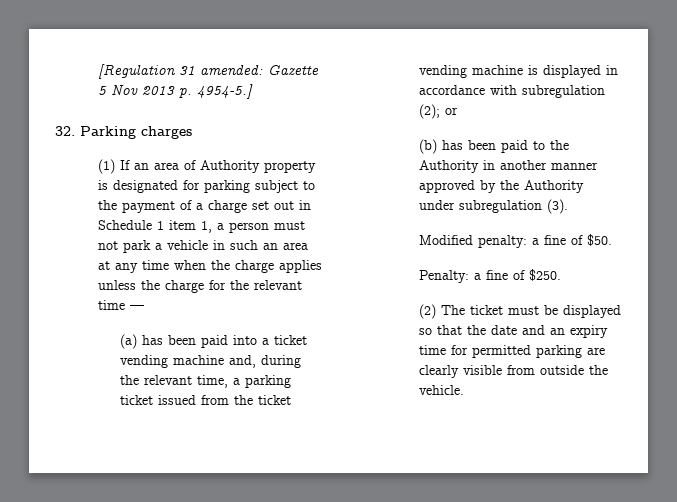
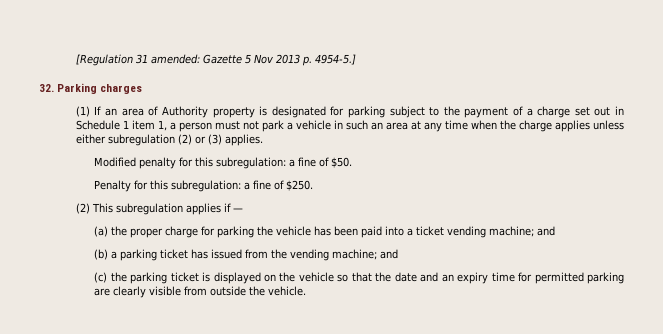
- (1) If an area of Authority property is designated for parking subject to the payment of a charge set out in Schedule 1 item 1, a person must not park a vehicle in such an area at any time when the charge applies unless the charge for the relevant time —
- (a) has been paid into a ticket vending machine and, during the relevant time, a parking ticket issued from the ticket vending machine is displayed in accordance with subregulation (2); or
- (b) has been paid to the Authority in another manner approved by the Authority under subregulation (3).
- Modified penalty: a fine of $50.
- Penalty: a fine of $250.
- (2) The ticket must be displayed so that the date and an expiry time for permitted parking are clearly visible from outside the vehicle.
+ (1) If an area of Authority property is designated for parking subject to the payment of a charge set out in Schedule 1 item 1, a person must not park a vehicle in such an area at any time when the charge applies unless either subregulation (2) or (3) applies.
+ Modified penalty for this subregulation: a fine of $50.
+ Penalty for this subregulation: a fine of $250.
+ (2) This subregulation applies if —
+ (a) the proper charge for parking the vehicle has been paid into a ticket vending machine; and
+ (b) a parking ticket has issued from the vending machine; and
+ (c) the parking ticket is displayed on the vehicle so that the date and an expiry time for permitted parking are clearly visible from outside the vehicle.

